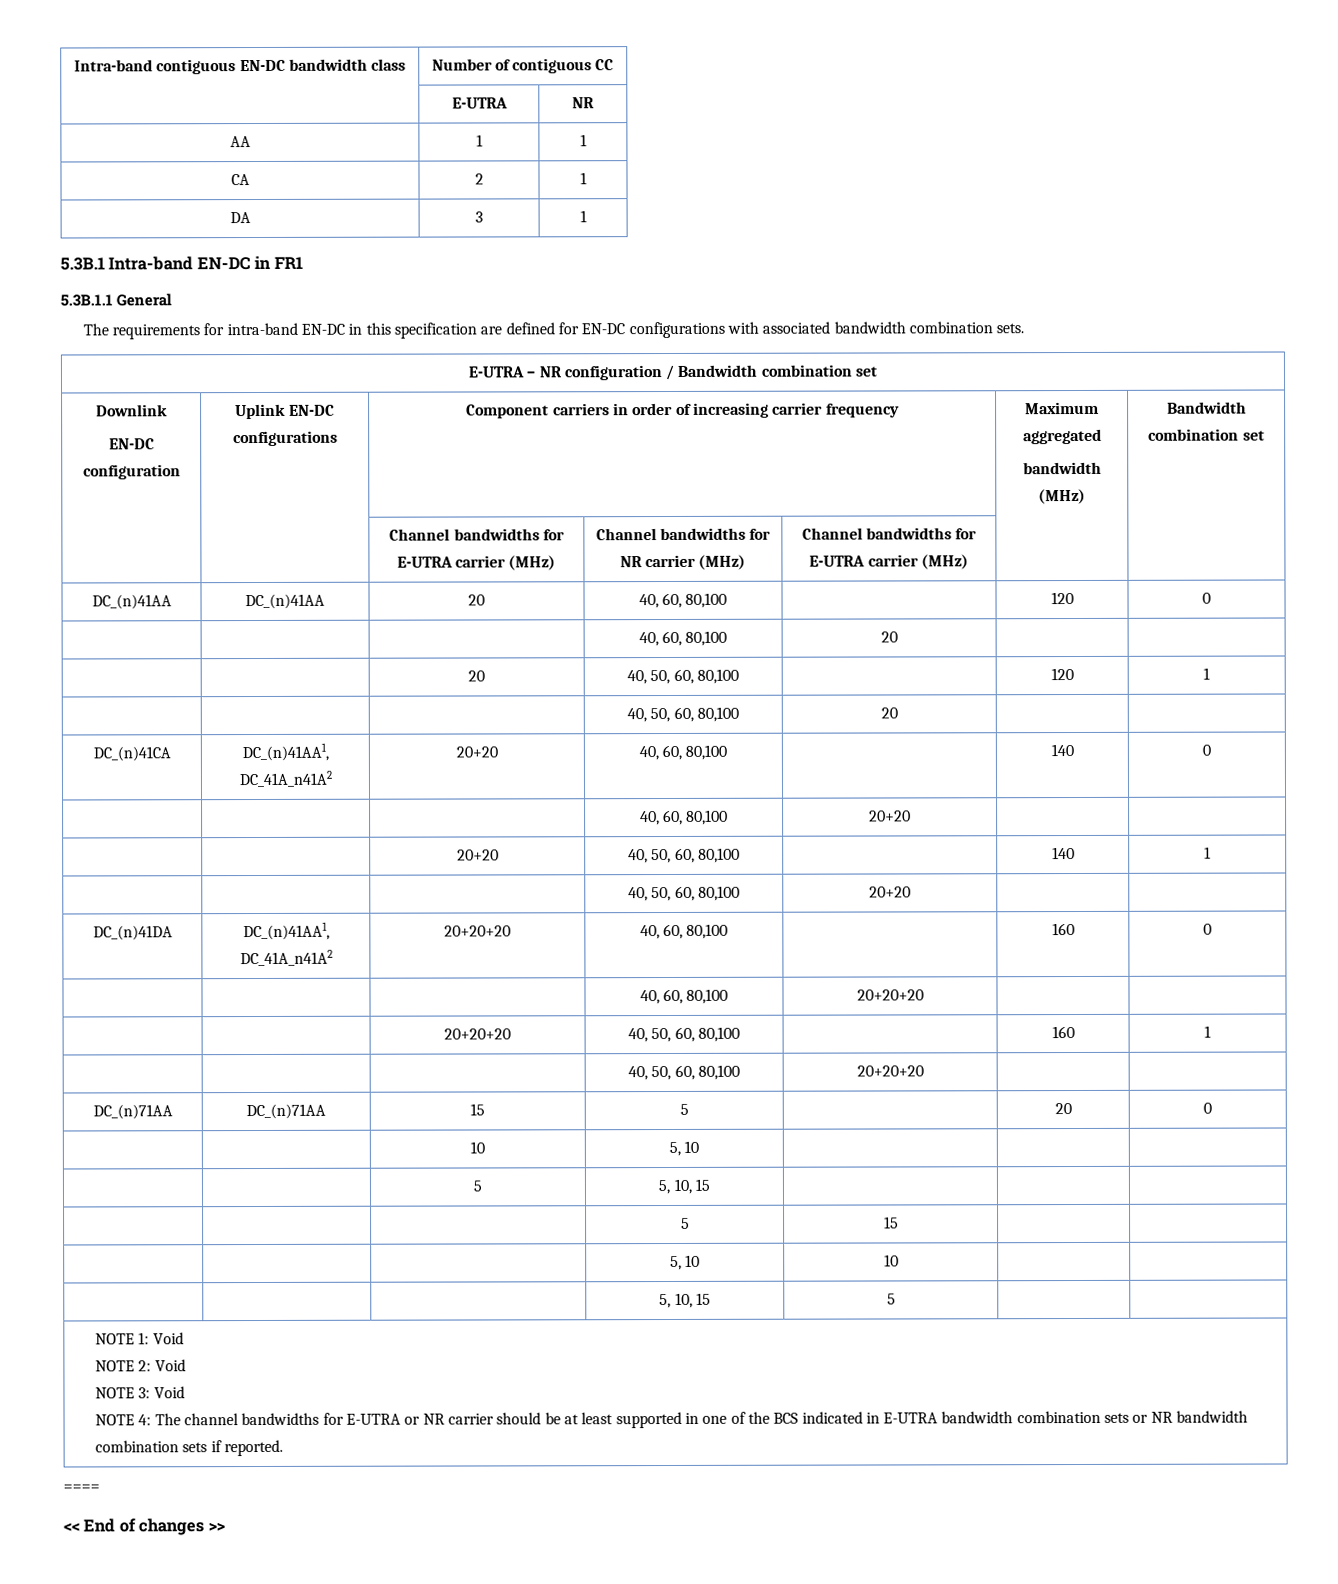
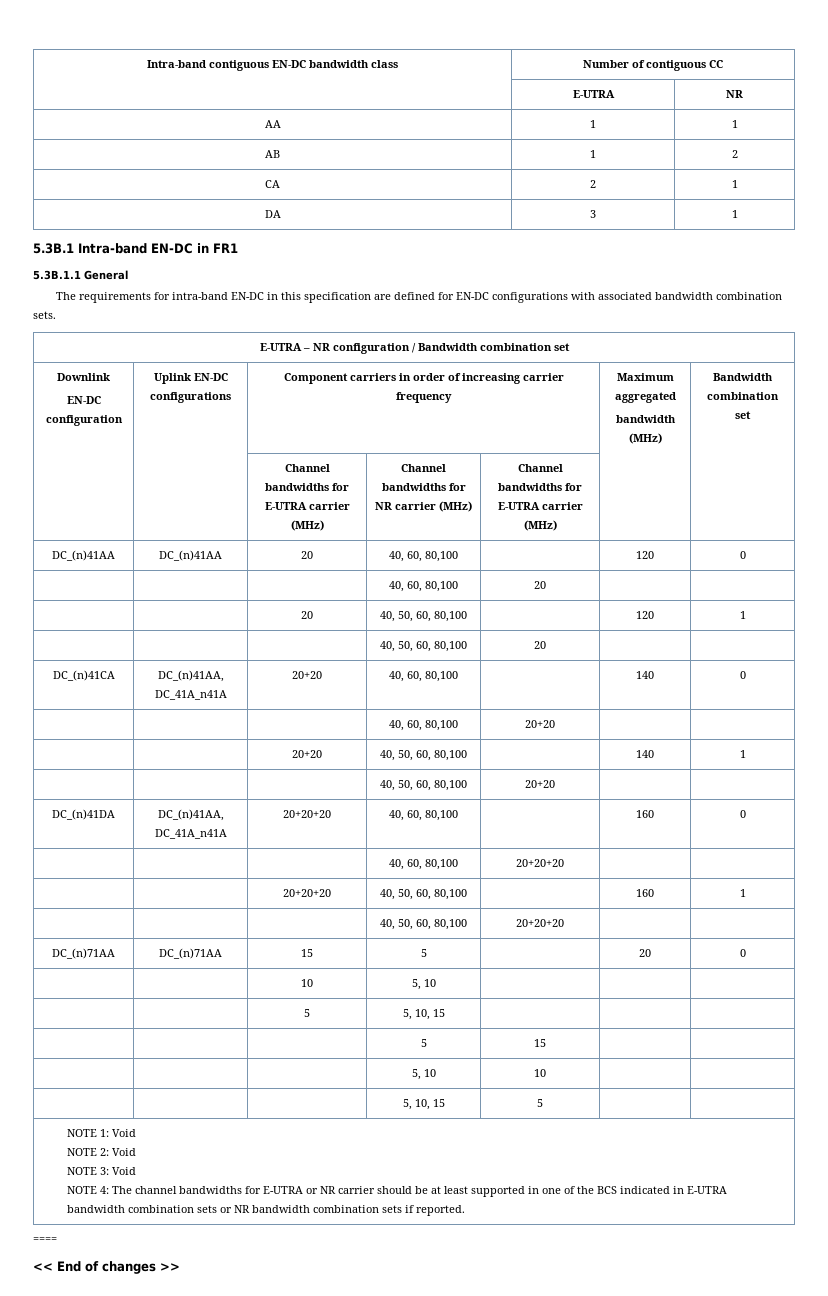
+ AB | 1 | 2
- DC_(n)41CA | DC_(n)41AA1, DC_41A_n41A2 | 20+20 | 40, 60, 80,100 | | 140 | 0
+ DC_(n)41CA | DC_(n)41AA, DC_41A_n41A | 20+20 | 40, 60, 80,100 | | 140 | 0
- DC_(n)41DA | DC_(n)41AA1, DC_41A_n41A2 | 20+20+20 | 40, 60, 80,100 | | 160 | 0
+ DC_(n)41DA | DC_(n)41AA, DC_41A_n41A | 20+20+20 | 40, 60, 80,100 | | 160 | 0

